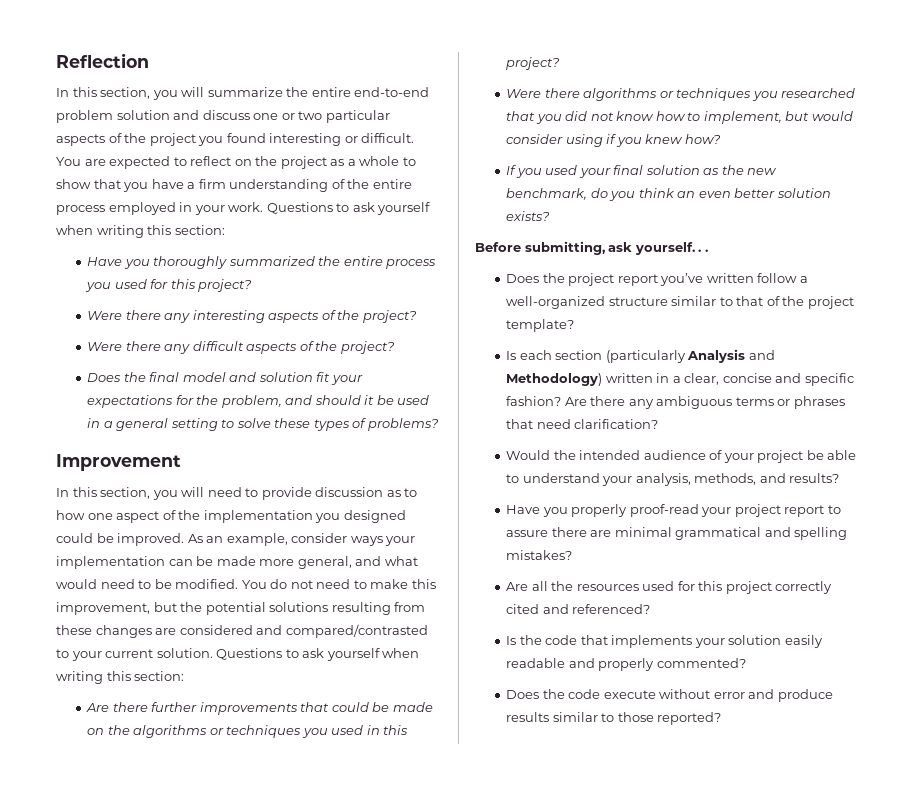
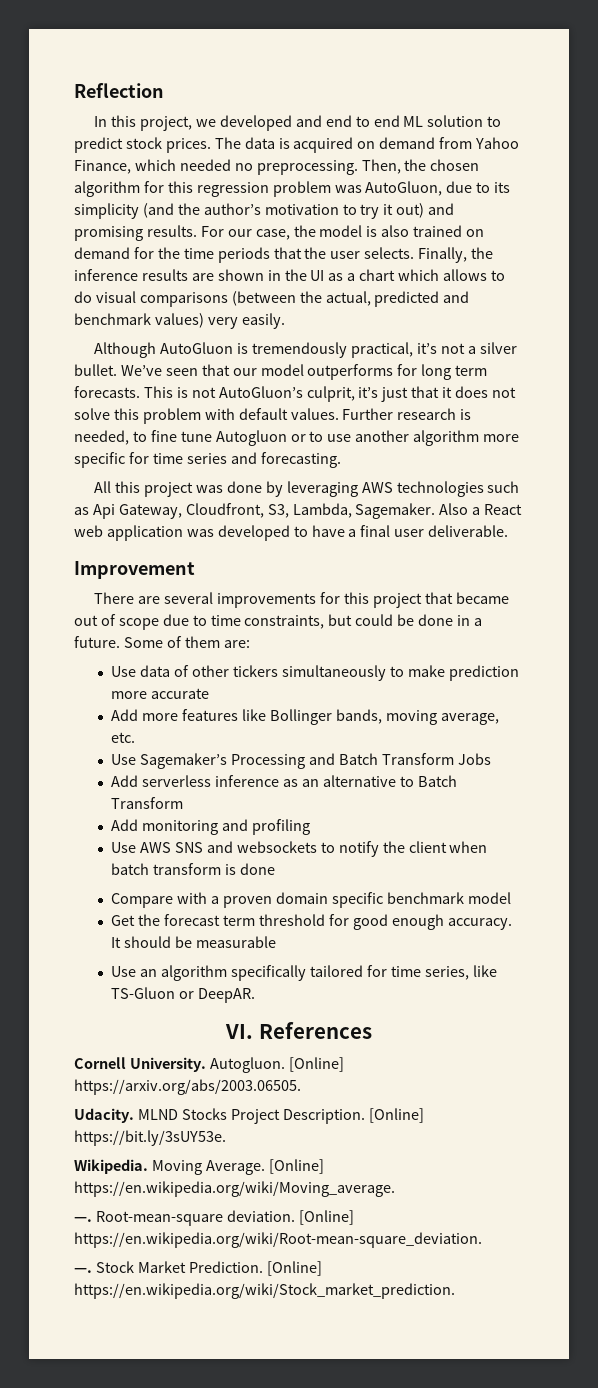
- In this section, you will summarize the entire end-to-end problem solution and discuss one or two particular aspects of the project you found interesting or difficult. You are expected to reflect on the project as a whole to show that you have a firm understanding of the entire process employed in your work. Questions to ask yourself when writing this section:
- Have you thoroughly summarized the entire process you used for this project?
- Were there any interesting aspects of the project?
- Were there any difficult aspects of the project?
- Does the final model and solution fit your expectations for the problem, and should it be used in a general setting to solve these types of problems?
+ In this project, we developed and end to end ML solution to predict stock prices. The data is acquired on demand from Yahoo Finance, which needed no preprocessing. Then, the chosen algorithm for this regression problem was AutoGluon, due to its simplicity (and the author’s motivation to try it out) and promising results. For our case, the model is also trained on demand for the time periods that the user selects. Finally, the inference results are shown in the UI as a chart which allows to do visual comparisons (between the actual, predicted and benchmark values) very easily.
+ Although AutoGluon is tremendously practical, it’s not a silver bullet. We’ve seen that our model outperforms for long term forecasts. This is not AutoGluon’s culprit, it’s just that it does not solve this problem with default values. Further research is needed, to fine tune Autogluon or to use another algorithm more specific for time series and forecasting.
+ All this project was done by leveraging AWS technologies such as Api Gateway, Cloudfront, S3, Lambda, Sagemaker. Also a React web application was developed to have a final user deliverable.
  Improvement
- In this section, you will need to provide discussion as to how one aspect of the implementation you designed could be improved. As an example, consider ways your implementation can be made more general, and what would need to be modified. You do not need to make this improvement, but the potential solutions resulting from these changes are considered and compared/contrasted to your current solution. Questions to ask yourself when writing this section:
- Are there further improvements that could be made on the algorithms or techniques you used in this project?
- Were there algorithms or techniques you researched that you did not know how to implement, but would consider using if you knew how?
- If you used your final solution as the new benchmark, do you think an even better solution exists?
- Before submitting, ask yourself. . .
- Does the project report you’ve written follow a well-organized structure similar to that of the project template?
- Is each section (particularly Analysis and Methodology) written in a clear, concise and specific fashion? Are there any ambiguous terms or phrases that need clarification?
- Would the intended audience of your project be able to understand your analysis, methods, and results?
- Have you properly proof-read your project report to assure there are minimal grammatical and spelling mistakes?
- Are all the resources used for this project correctly cited and referenced?
- Is the code that implements your solution easily readable and properly commented?
- Does the code execute without error and produce results similar to those reported?
+ There are several improvements for this project that became out of scope due to time constraints, but could be done in a future. Some of them are:
+ Use data of other tickers simultaneously to make prediction more accurate
+ Add more features like Bollinger bands, moving average, etc.
+ Use Sagemaker’s Processing and Batch Transform Jobs
+ Add serverless inference as an alternative to Batch Transform
+ Add monitoring and profiling
+ Use AWS SNS and websockets to notify the client when batch transform is done
+ Compare with a proven domain specific benchmark model
+ Get the forecast term threshold for good enough accuracy. It should be measurable
+ Use an algorithm specifically tailored for time series, like TS-Gluon or DeepAR.
+ VI. References
+ Cornell University. Autogluon. [Online] https://arxiv.org/abs/2003.06505.
+ Udacity. MLND Stocks Project Description. [Online] https://bit.ly/3sUY53e.
+ Wikipedia. Moving Average. [Online] https://en.wikipedia.org/wiki/Moving_average.
+ —. Root-mean-square deviation. [Online] https://en.wikipedia.org/wiki/Root-mean-square_deviation.
+ —. Stock Market Prediction. [Online] https://en.wikipedia.org/wiki/Stock_market_prediction.

